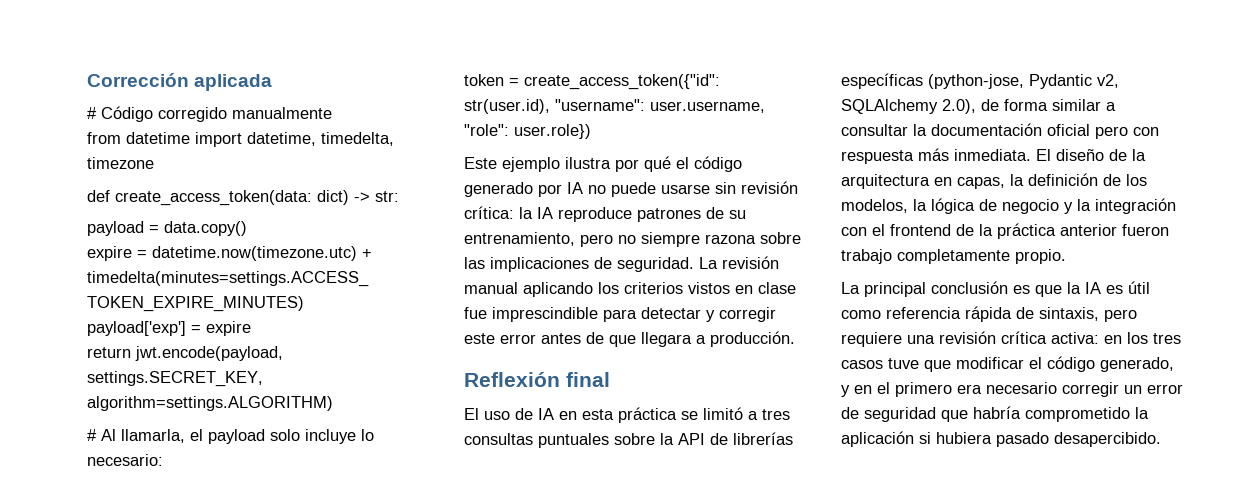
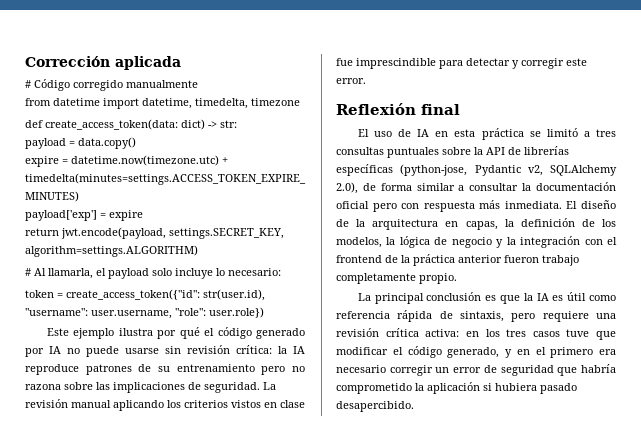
- Este ejemplo ilustra por qué el código generado por IA no puede usarse sin revisión crítica: la IA reproduce patrones de su entrenamiento, pero no siempre razona sobre las implicaciones de seguridad.
+ Este ejemplo ilustra por qué el código generado por IA no puede usarse sin revisión crítica: la IA reproduce patrones de su entrenamiento pero no razona sobre las implicaciones de seguridad.
- La revisión manual aplicando los criterios vistos en clase fue imprescindible para detectar y corregir este error antes de que llegara a producción.
+ La revisión manual aplicando los criterios vistos en clase fue imprescindible para detectar y corregir este error.

